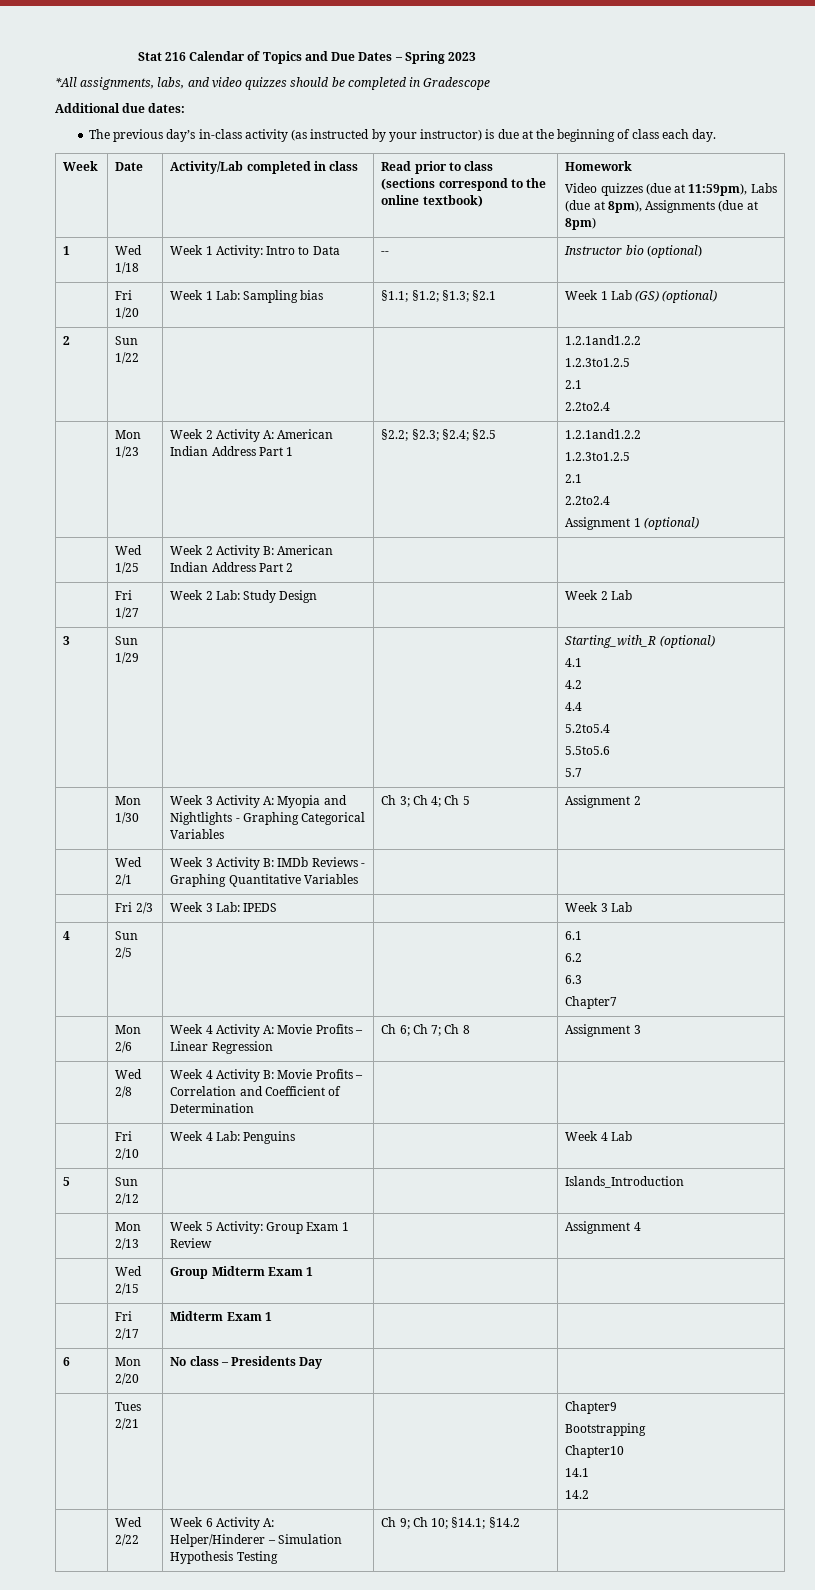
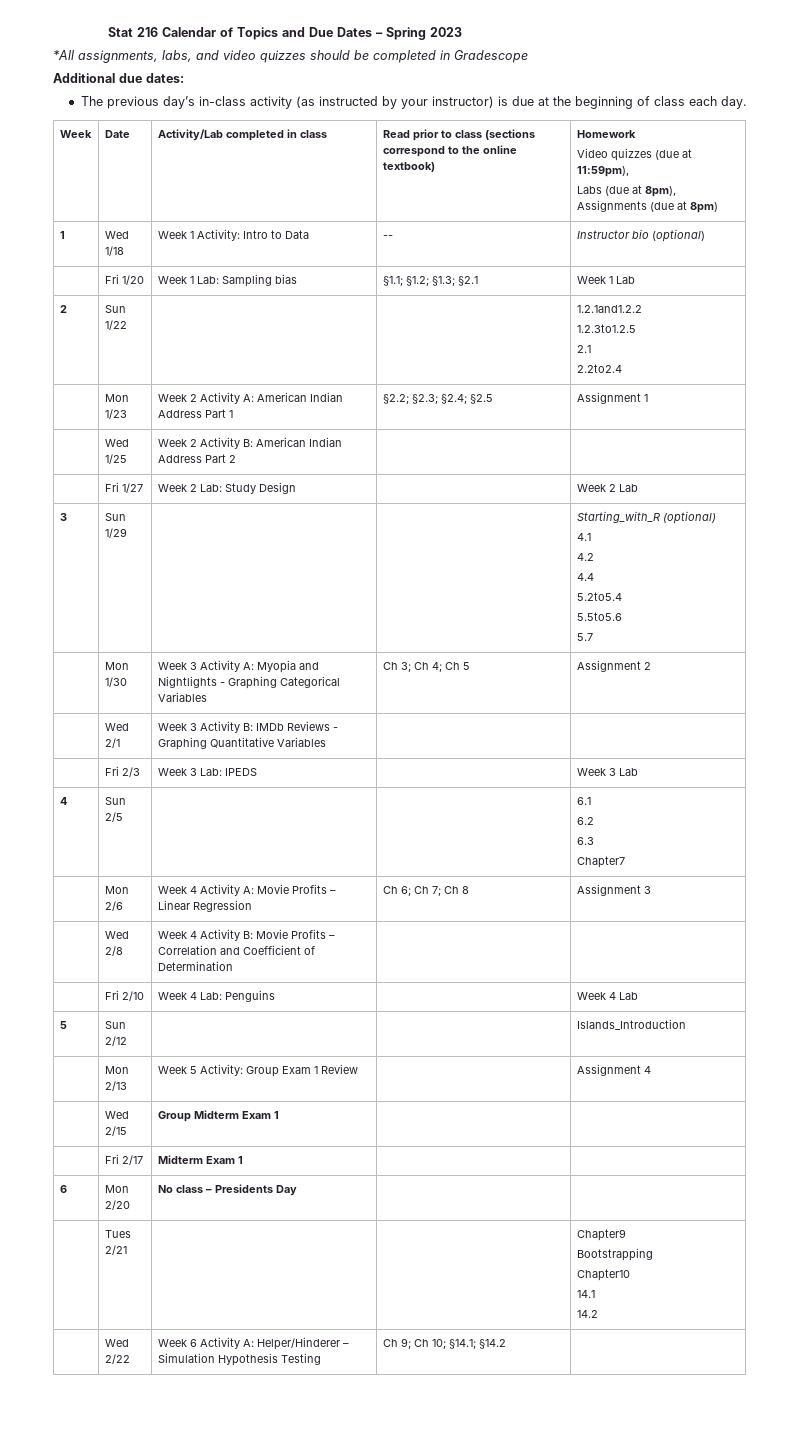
  Week | Date | Activity/Lab completed in class | Read prior to class (sections correspond to the online textbook) | Homework
- Video quizzes (due at 11:59pm), Labs (due at 8pm), Assignments (due at 8pm)
+ Video quizzes (due at 11:59pm),
+ Labs (due at 8pm), Assignments (due at 8pm)
- | Fri 1/20 | Week 1 Lab: Sampling bias | §1.1; §1.2; §1.3; §2.1 | Week 1 Lab (GS) (optional)
+ | Fri 1/20 | Week 1 Lab: Sampling bias | §1.1; §1.2; §1.3; §2.1 | Week 1 Lab
- | Mon 1/23 | Week 2 Activity A: American Indian Address Part 1 | §2.2; §2.3; §2.4; §2.5 | 1.2.1and1.2.2
- 1.2.3to1.2.5
- 2.1
- 2.2to2.4
- Assignment 1 (optional)
+ | Mon 1/23 | Week 2 Activity A: American Indian Address Part 1 | §2.2; §2.3; §2.4; §2.5 | Assignment 1

